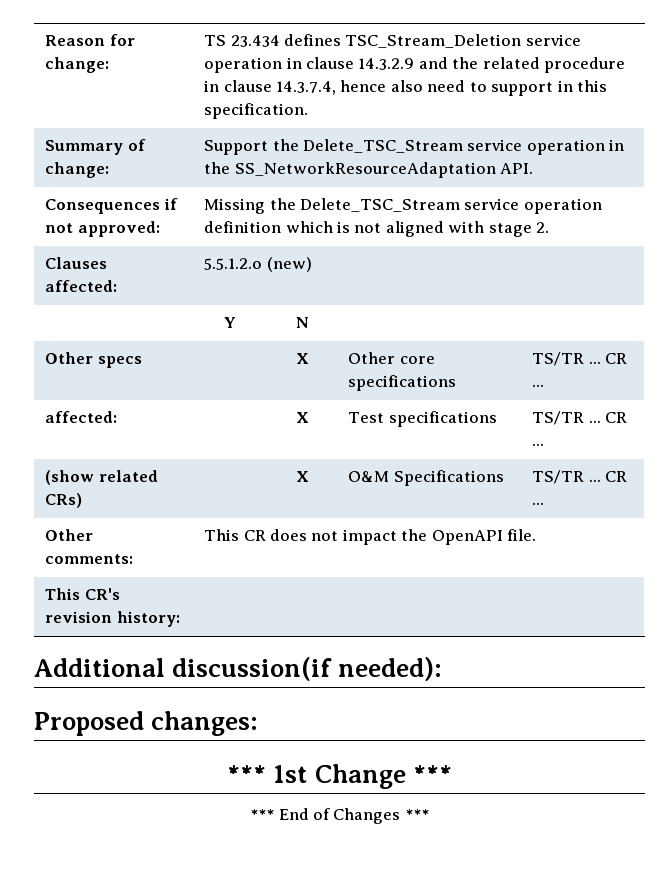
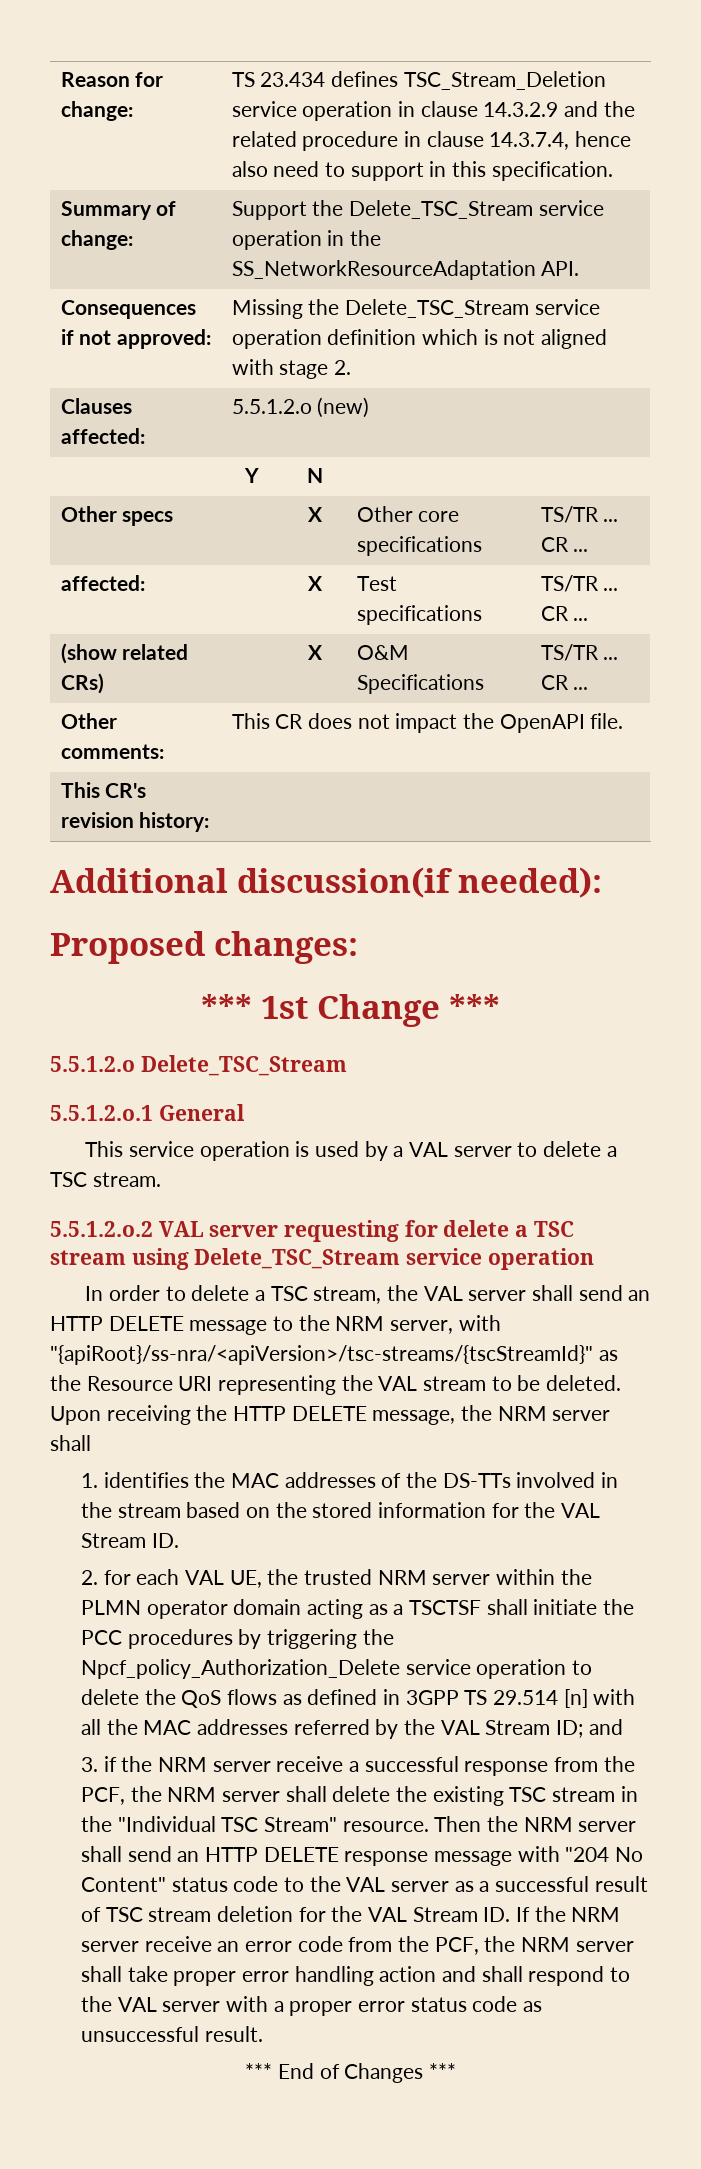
+ 5.5.1.2.o Delete_TSC_Stream
+ 5.5.1.2.o.1 General
+ This service operation is used by a VAL server to delete a TSC stream.
+ 5.5.1.2.o.2 VAL server requesting for delete a TSC stream using Delete_TSC_Stream service operation
+ In order to delete a TSC stream, the VAL server shall send an HTTP DELETE message to the NRM server, with "{apiRoot}/ss-nra/<apiVersion>/tsc-streams/{tscStreamId}" as the Resource URI representing the VAL stream to be deleted. Upon receiving the HTTP DELETE message, the NRM server shall
+ 1. identifies the MAC addresses of the DS-TTs involved in the stream based on the stored information for the VAL Stream ID.
+ 2. for each VAL UE, the trusted NRM server within the PLMN operator domain acting as a TSCTSF shall initiate the PCC procedures by triggering the Npcf_policy_Authorization_Delete service operation to delete the QoS flows as defined in 3GPP TS 29.514 [n] with all the MAC addresses referred by the VAL Stream ID; and
+ 3. if the NRM server receive a successful response from the PCF, the NRM server shall delete the existing TSC stream in the "Individual TSC Stream" resource. Then the NRM server shall send an HTTP DELETE response message with "204 No Content" status code to the VAL server as a successful result of TSC stream deletion for the VAL Stream ID. If the NRM server receive an error code from the PCF, the NRM server shall take proper error handling action and shall respond to the VAL server with a proper error status code as unsuccessful result.

